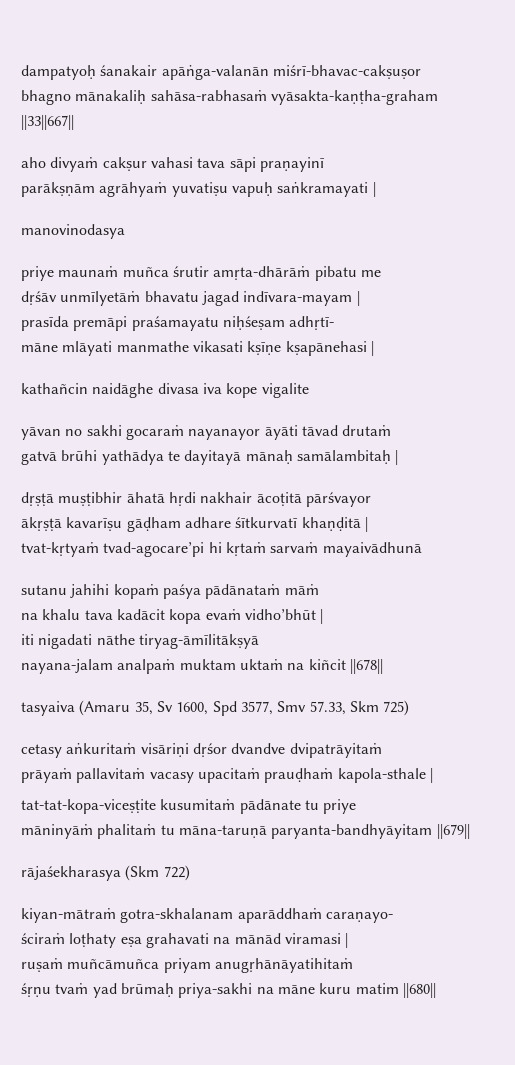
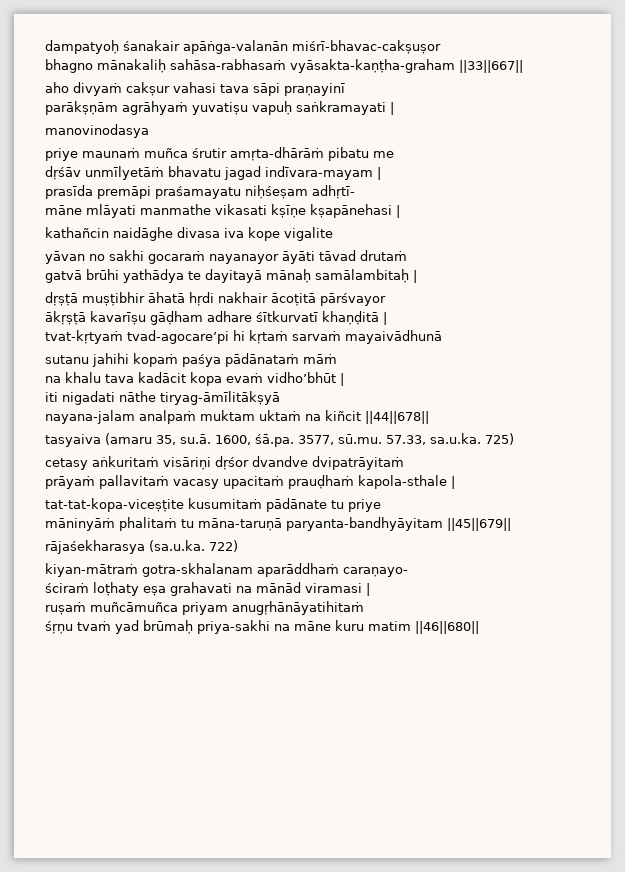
- nayana-jalam analpaṁ muktam uktaṁ na kiñcit ||678||
+ nayana-jalam analpaṁ muktam uktaṁ na kiñcit ||44||678||
- tasyaiva (Amaru 35, Sv 1600, Spd 3577, Smv 57.33, Skm 725)
+ tasyaiva (amaru 35, su.ā. 1600, śā.pa. 3577, sū.mu. 57.33, sa.u.ka. 725)
- māninyāṁ phalitaṁ tu māna-taruṇā paryanta-bandhyāyitam ||679||
+ māninyāṁ phalitaṁ tu māna-taruṇā paryanta-bandhyāyitam ||45||679||
- rājaśekharasya (Skm 722)
+ rājaśekharasya (sa.u.ka. 722)
- śṛṇu tvaṁ yad brūmaḥ priya-sakhi na māne kuru matim ||680||
+ śṛṇu tvaṁ yad brūmaḥ priya-sakhi na māne kuru matim ||46||680||

